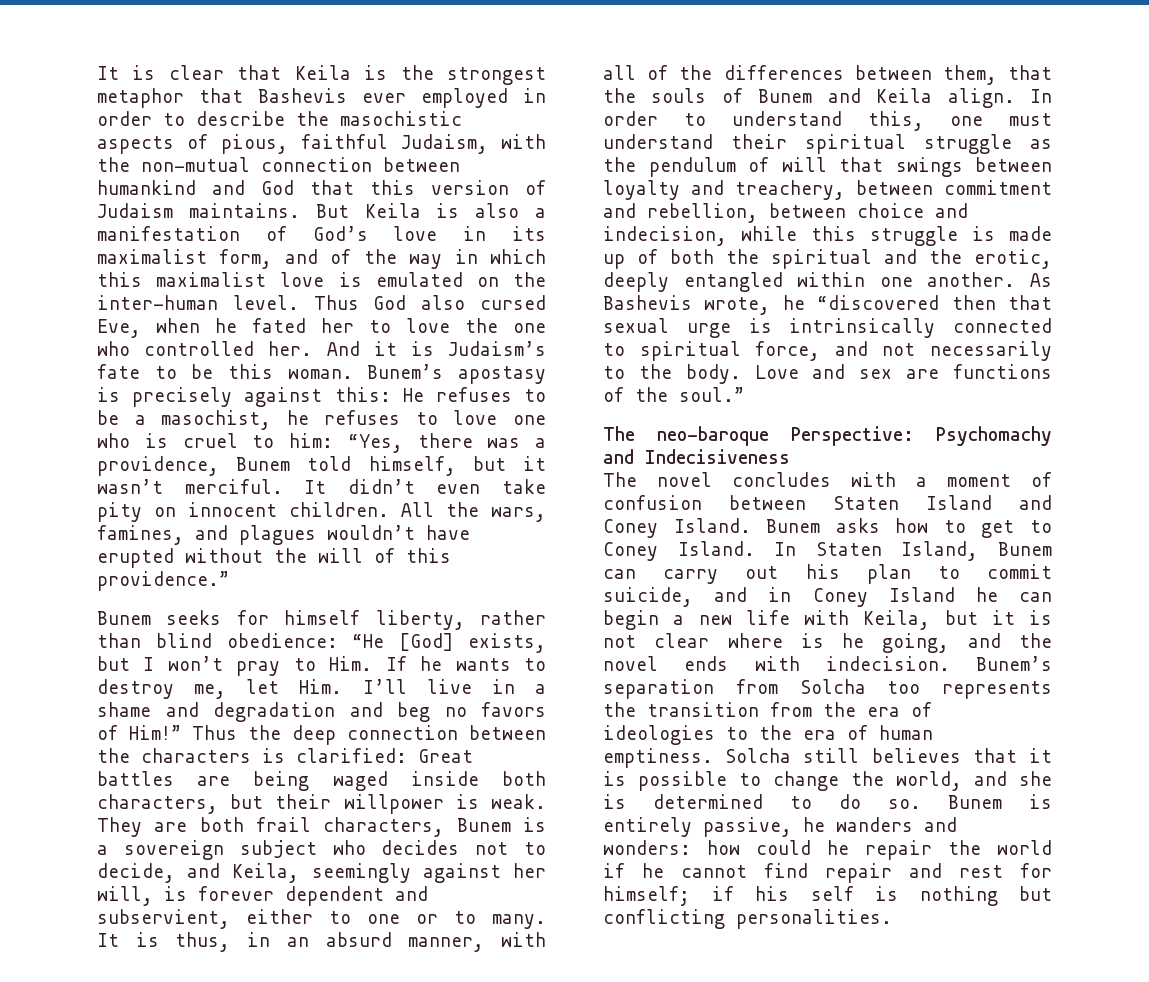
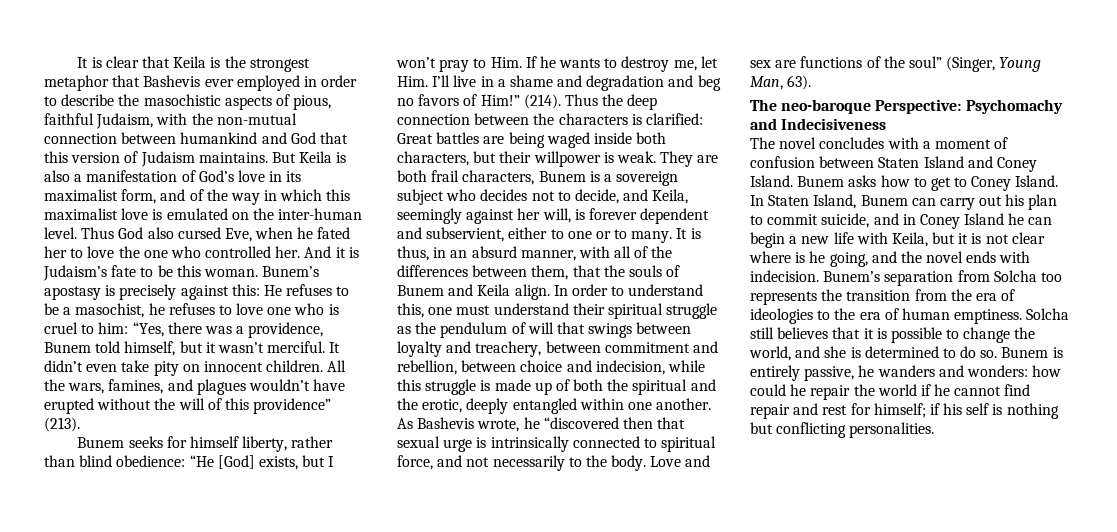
- All the wars, famines, and plagues wouldn’t have erupted without the will of this providence.”
+ All the wars, famines, and plagues wouldn’t have erupted without the will of this providence” (213).
+ (214).
- Love and sex are functions of the soul.”
+ Love and sex are functions of the soul” (Singer, Young Man, 63).

